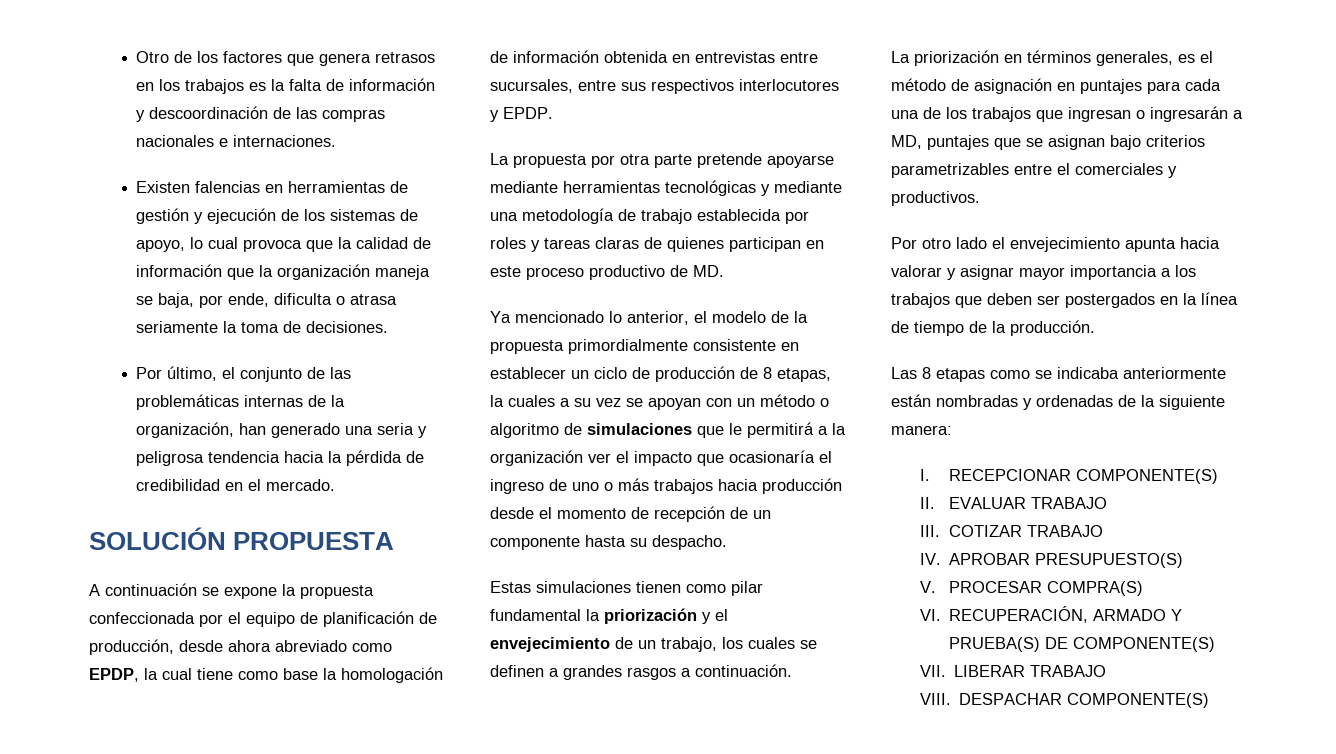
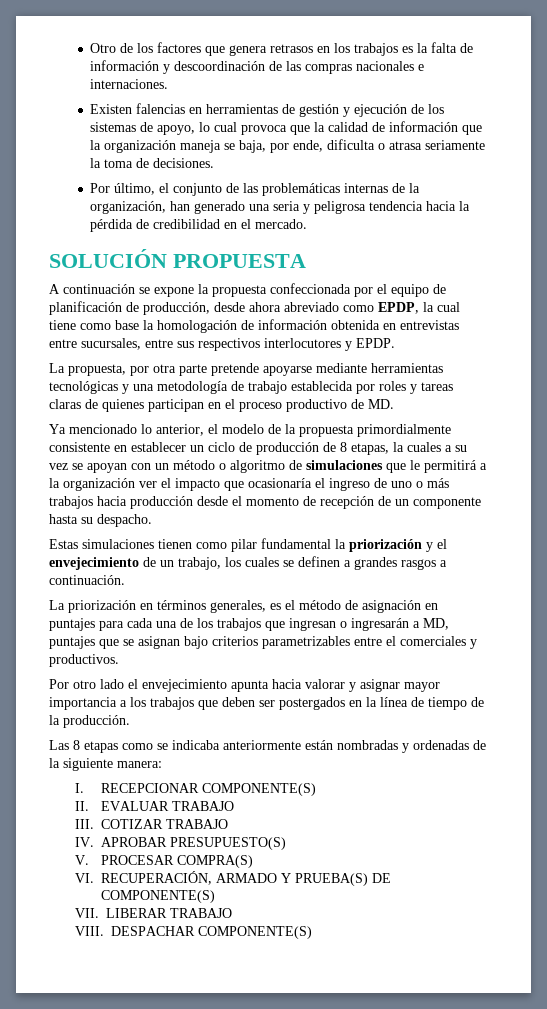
- La propuesta por otra parte pretende apoyarse mediante herramientas tecnológicas y mediante una metodología de trabajo establecida por roles y tareas claras de quienes participan en este proceso productivo de MD.
+ La propuesta, por otra parte pretende apoyarse mediante herramientas tecnológicas y una metodología de trabajo establecida por roles y tareas claras de quienes participan en el proceso productivo de MD.

